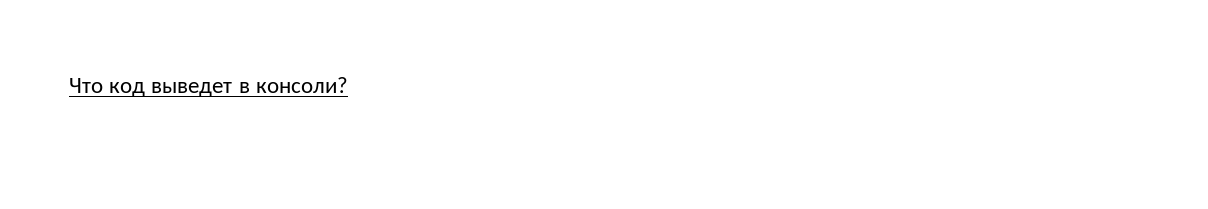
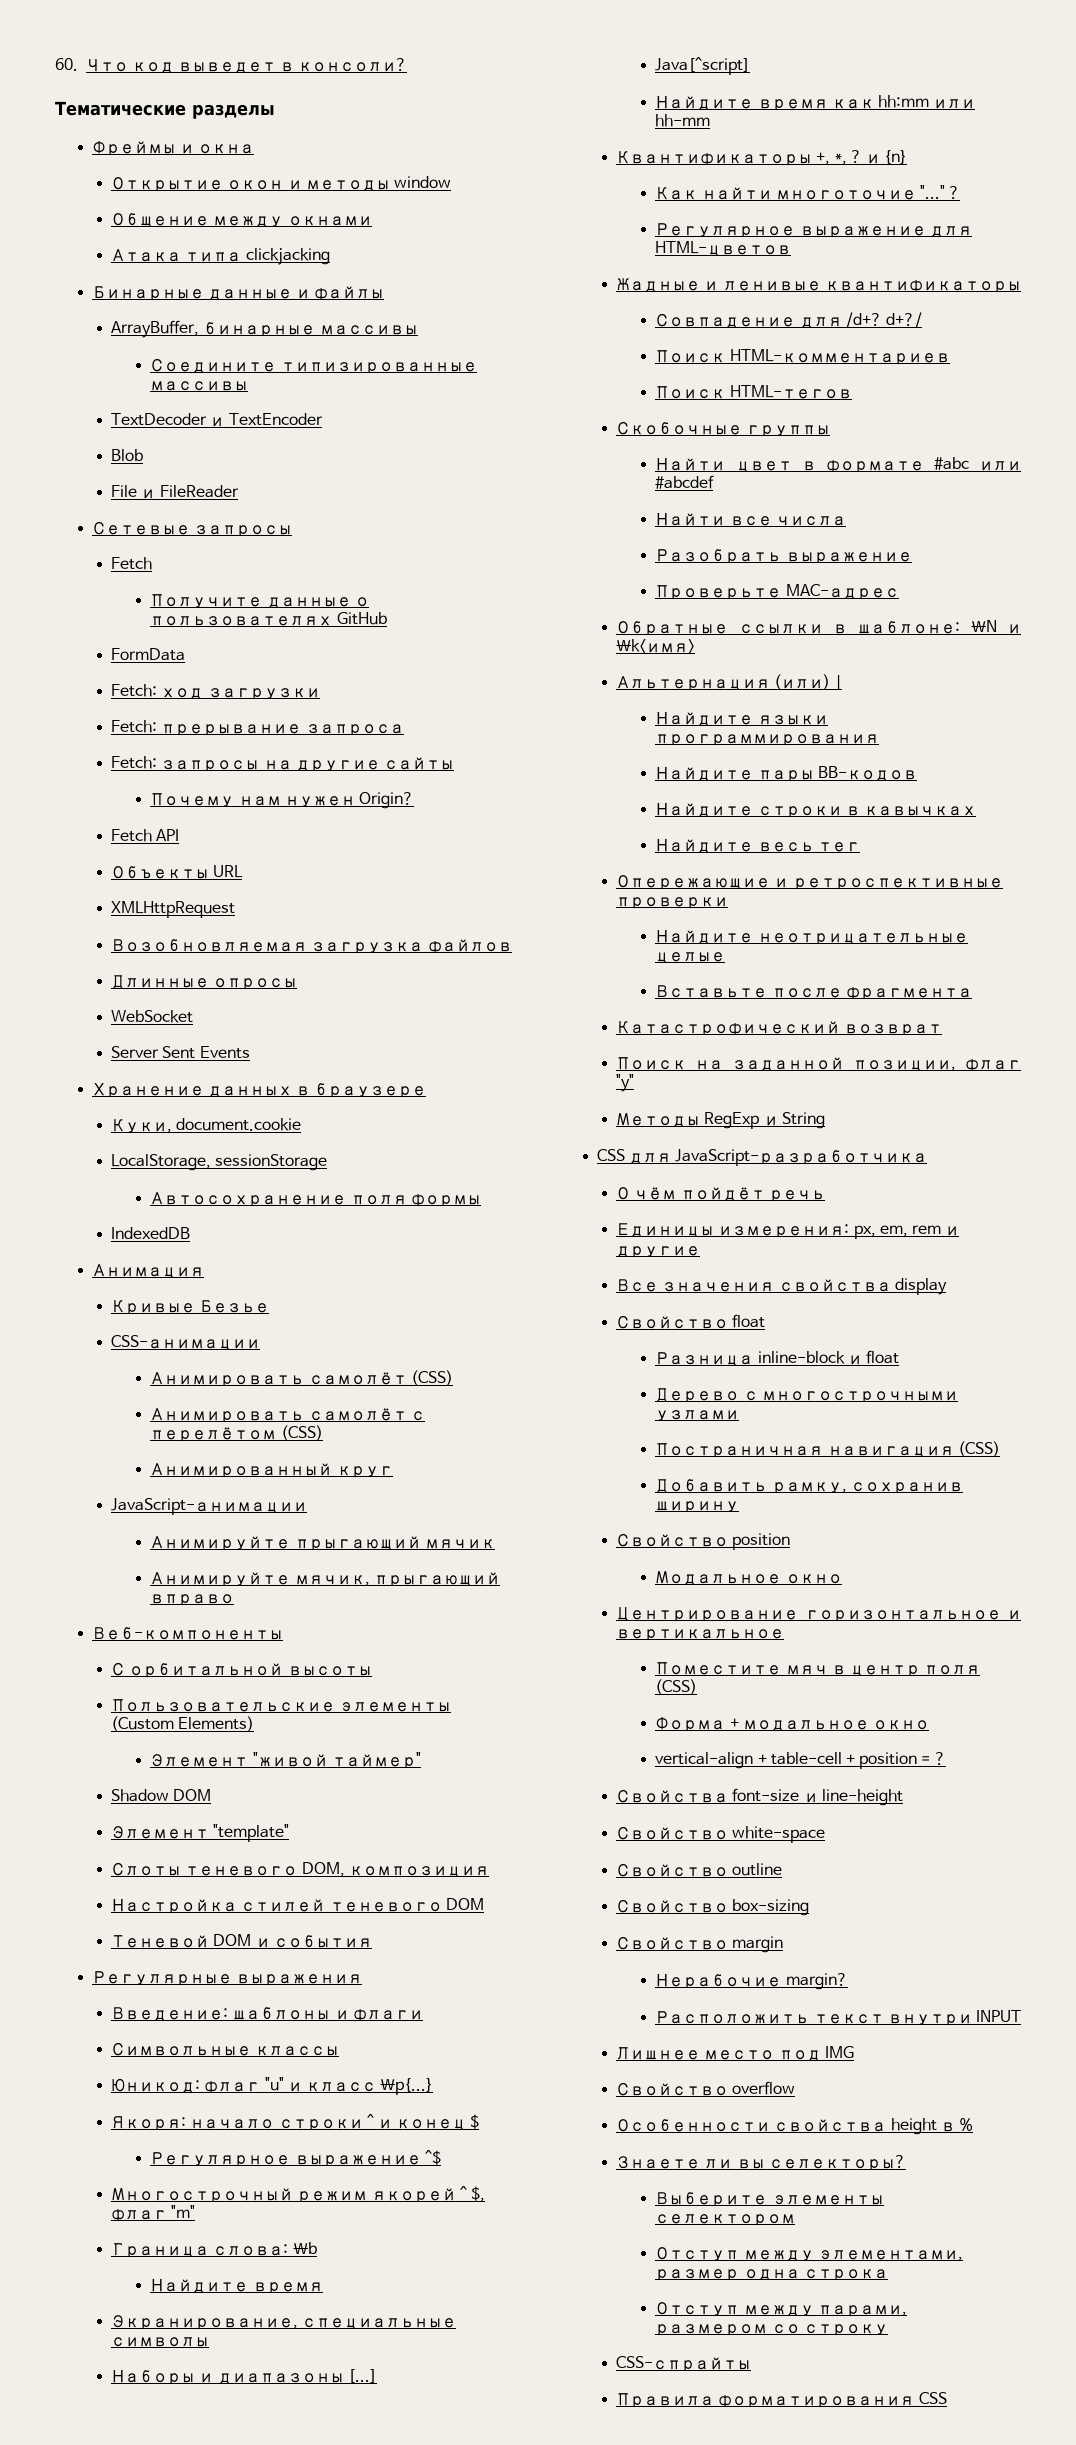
- Что код выведет в консоли?
+ 60. Что код выведет в консоли?
+ Тематические разделы
+ Фреймы и окна
+ Открытие окон и методы window
+ Общение между окнами
+ Атака типа clickjacking
+ Бинарные данные и файлы
+ ArrayBuffer, бинарные массивы
+ Соедините типизированные массивы
+ TextDecoder и TextEncoder
+ Blob
+ File и FileReader
+ Сетевые запросы
+ Fetch
+ Получите данные о пользователях GitHub
+ FormData
+ Fetch: ход загрузки
+ Fetch: прерывание запроса
+ Fetch: запросы на другие сайты
+ Почему нам нужен Origin?
+ Fetch API
+ Объекты URL
+ XMLHttpRequest
+ Возобновляемая загрузка файлов
+ Длинные опросы
+ WebSocket
+ Server Sent Events
+ Хранение данных в браузере
+ Куки, document.cookie
+ LocalStorage, sessionStorage
+ Автосохранение поля формы
+ IndexedDB
+ Анимация
+ Кривые Безье
+ CSS-анимации
+ Анимировать самолёт (CSS)
+ Анимировать самолёт с перелётом (CSS)
+ Анимированный круг
+ JavaScript-анимации
+ Анимируйте прыгающий мячик
+ Анимируйте мячик, прыгающий вправо
+ Веб-компоненты
+ С орбитальной высоты
+ Пользовательские элементы (Custom Elements)
+ Элемент "живой таймер"
+ Shadow DOM
+ Элемент "template"
+ Слоты теневого DOM, композиция
+ Настройка стилей теневого DOM
+ Теневой DOM и события
+ Регулярные выражения
+ Введение: шаблоны и флаги
+ Символьные классы
+ Юникод: флаг "u" и класс \p{...}
+ Якоря: начало строки ^ и конец $
+ Регулярное выражение ^$
+ Многострочный режим якорей ^ $, флаг "m"
+ Граница слова: \b
+ Найдите время
+ Экранирование, специальные символы
+ Наборы и диапазоны [...]
+ Java[^script]
+ Найдите время как hh:mm или hh-mm
+ Квантификаторы +, *, ? и {n}
+ Как найти многоточие "..." ?
+ Регулярное выражение для HTML-цветов
+ Жадные и ленивые квантификаторы
+ Совпадение для /d+? d+?/
+ Поиск HTML-комментариев
+ Поиск HTML-тегов
+ Скобочные группы
+ Найти цвет в формате #abc или #abcdef
+ Найти все числа
+ Разобрать выражение
+ Проверьте MAC-адрес
+ Обратные ссылки в шаблоне: \N и \k<имя>
+ Альтернация (или) |
+ Найдите языки программирования
+ Найдите пары BB-кодов
+ Найдите строки в кавычках
+ Найдите весь тег
+ Опережающие и ретроспективные проверки
+ Найдите неотрицательные целые
+ Вставьте после фрагмента
+ Катастрофический возврат
+ Поиск на заданной позиции, флаг "y"
+ Методы RegExp и String
+ CSS для JavaScript-разработчика
+ О чём пойдёт речь
+ Единицы измерения: px, em, rem и другие
+ Все значения свойства display
+ Свойство float
+ Разница inline-block и float
+ Дерево с многострочными узлами
+ Постраничная навигация (CSS)
+ Добавить рамку, сохранив ширину
+ Свойство position
+ Модальное окно
+ Центрирование горизонтальное и вертикальное
+ Поместите мяч в центр поля (CSS)
+ Форма + модальное окно
+ vertical-align + table-cell + position = ?
+ Свойства font-size и line-height
+ Свойство white-space
+ Свойство outline
+ Свойство box-sizing
+ Свойство margin
+ Нерабочие margin?
+ Расположить текст внутри INPUT
+ Лишнее место под IMG
+ Свойство overflow
+ Особенности свойства height в %
+ Знаете ли вы селекторы?
+ Выберите элементы селектором
+ Отступ между элементами, размер одна строка
+ Отступ между парами, размером со строку
+ CSS-спрайты
+ Правила форматирования CSS

